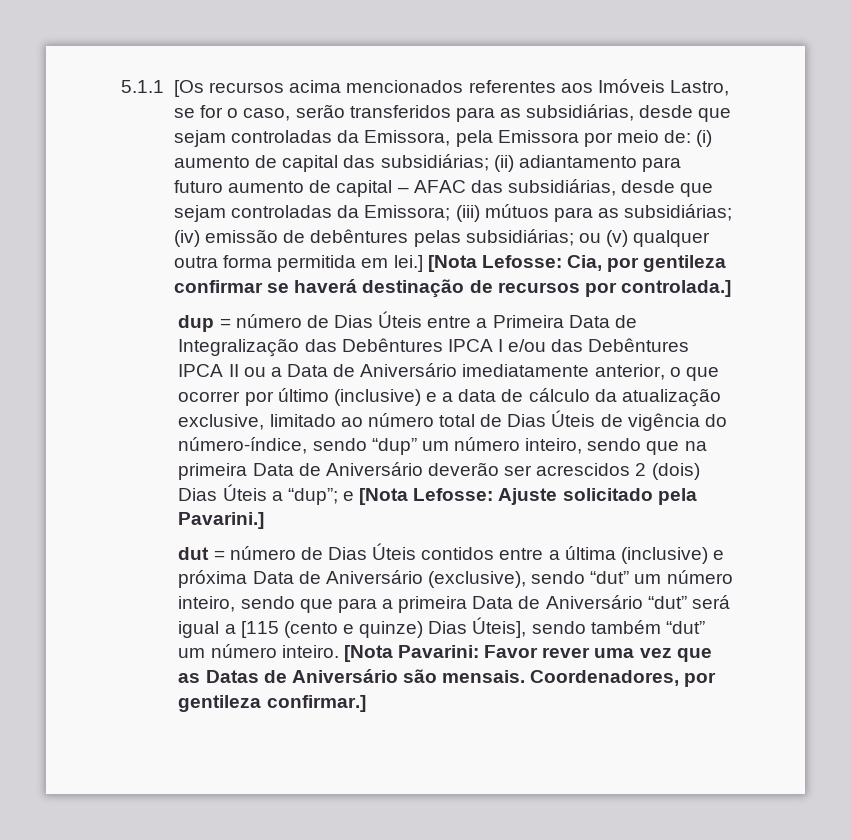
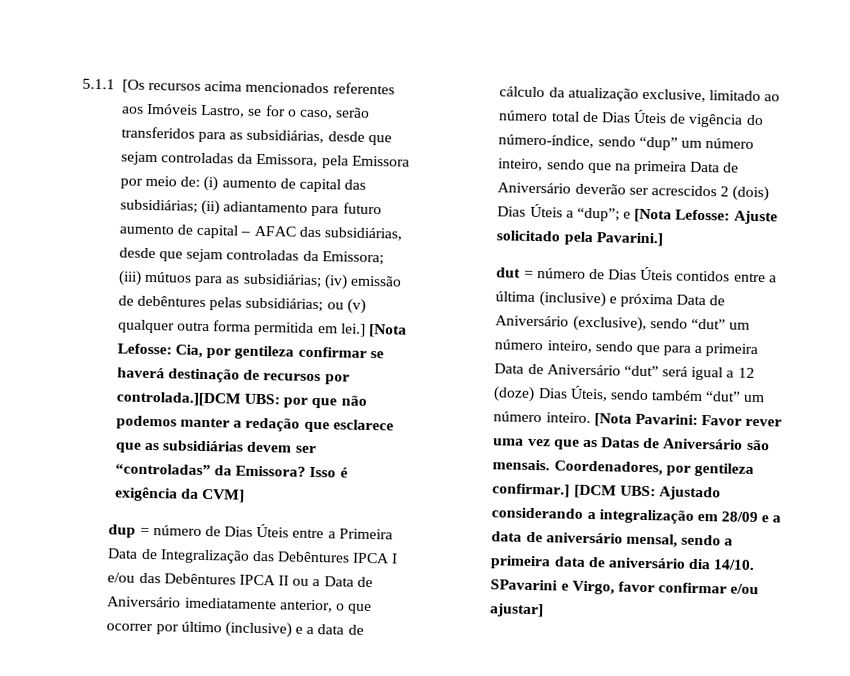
- [Nota Lefosse: Cia, por gentileza confirmar se haverá destinação de recursos por controlada.]
+ [Nota Lefosse: Cia, por gentileza confirmar se haverá destinação de recursos por controlada.][DCM UBS: por que não podemos manter a redação que esclarece que as subsidiárias devem ser “controladas” da Emissora? Isso é exigência da CVM]
- dut = número de Dias Úteis contidos entre a última (inclusive) e próxima Data de Aniversário (exclusive), sendo “dut” um número inteiro, sendo que para a primeira Data de Aniversário “dut” será igual a [115 (cento e quinze) Dias Úteis], sendo também “dut” um número inteiro.
+ dut = número de Dias Úteis contidos entre a última (inclusive) e próxima Data de Aniversário (exclusive), sendo “dut” um número inteiro, sendo que para a primeira Data de Aniversário “dut” será igual a 12 (doze) Dias Úteis, sendo também “dut” um número inteiro.
+ [DCM UBS: Ajustado considerando a integralização em 28/09 e a data de aniversário mensal, sendo a primeira data de aniversário dia 14/10. SPavarini e Virgo, favor confirmar e/ou ajustar]

